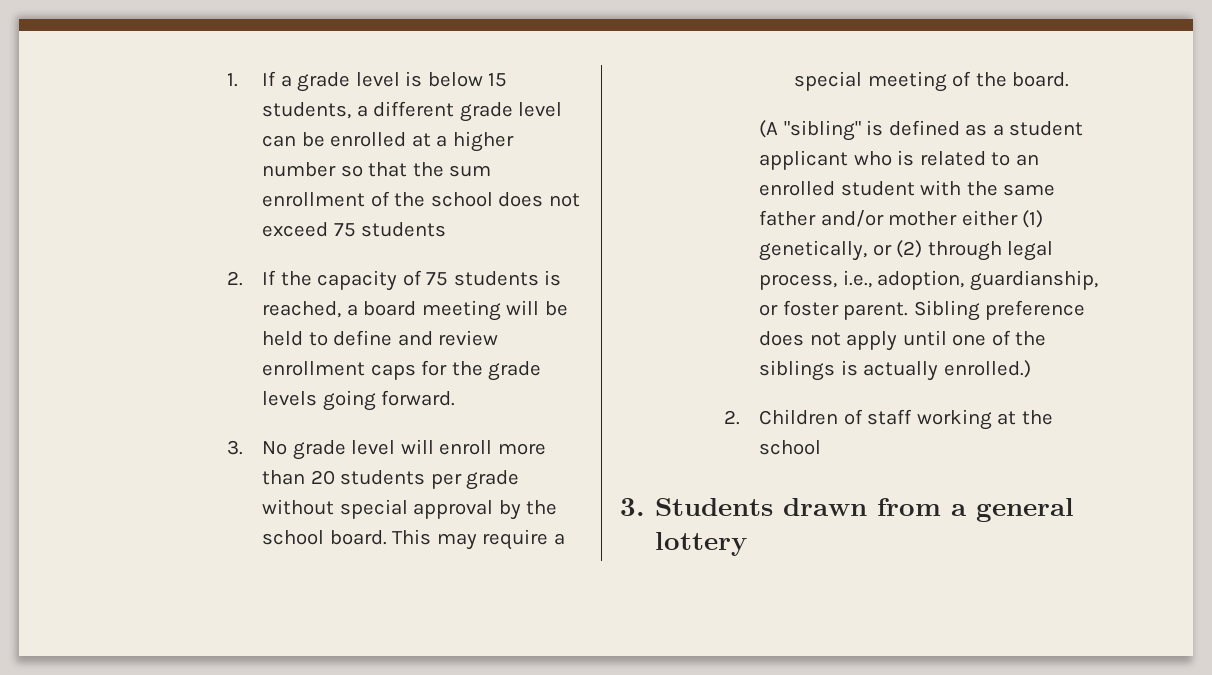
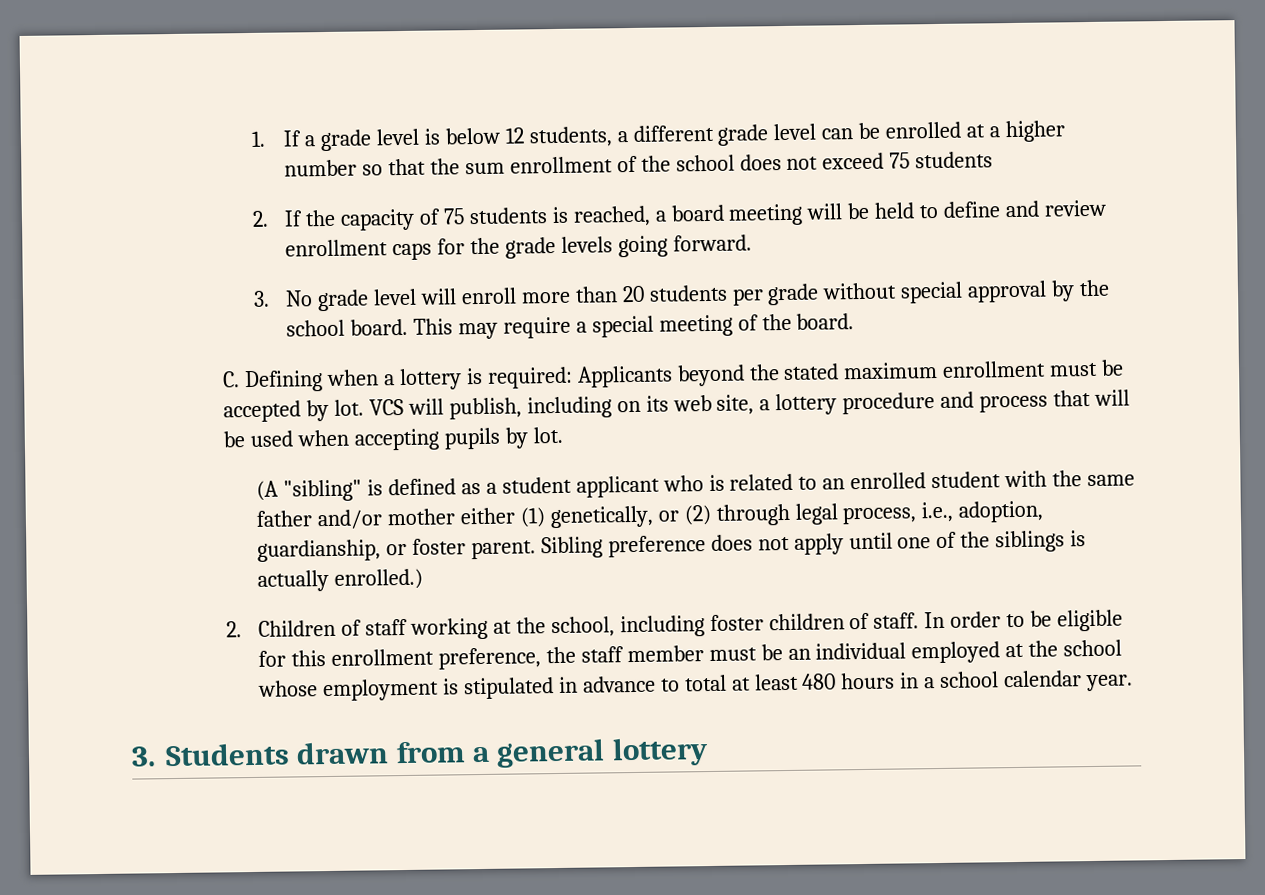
- 1. If a grade level is below 15 students, a different grade level can be enrolled at a higher number so that the sum enrollment of the school does not exceed 75 students
+ 1. If a grade level is below 12 students, a different grade level can be enrolled at a higher number so that the sum enrollment of the school does not exceed 75 students
+ C. Defining when a lottery is required: Applicants beyond the stated maximum enrollment must be accepted by lot. VCS will publish, including on its web site, a lottery procedure and process that will be used when accepting pupils by lot.
- 2. Children of staff working at the school
+ 2. Children of staff working at the school, including foster children of staff. In order to be eligible for this enrollment preference, the staff member must be an individual employed at the school whose employment is stipulated in advance to total at least 480 hours in a school calendar year.

